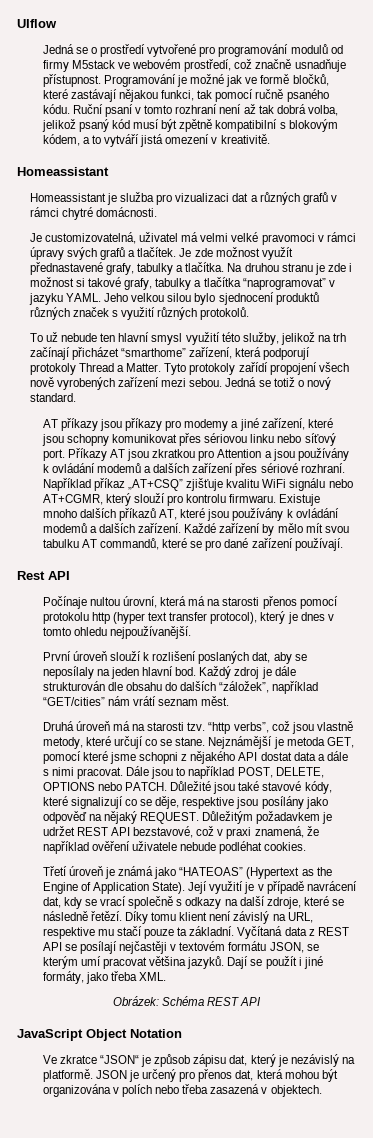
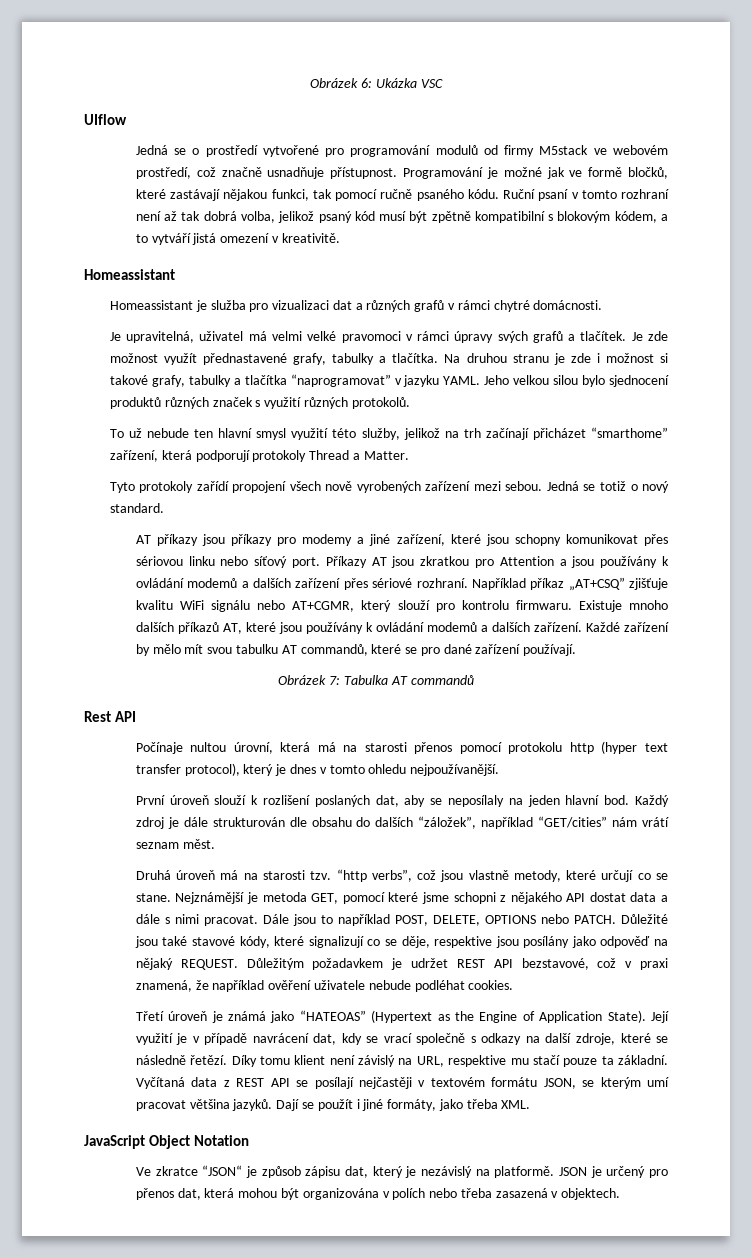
+ Obrázek 6: Ukázka VSC
- Je customizovatelná, uživatel má velmi velké pravomoci v rámci úpravy svých grafů a tlačítek.
+ Je upravitelná, uživatel má velmi velké pravomoci v rámci úpravy svých grafů a tlačítek.
- To už nebude ten hlavní smysl využití této služby, jelikož na trh začínají přicházet “smarthome” zařízení, která podporují protokoly Thread a Matter. Tyto protokoly zařídí propojení všech nově vyrobených zařízení mezi sebou.
+ To už nebude ten hlavní smysl využití této služby, jelikož na trh začínají přicházet “smarthome” zařízení, která podporují protokoly Thread a Matter.
+ Tyto protokoly zařídí propojení všech nově vyrobených zařízení mezi sebou.
+ Obrázek 7: Tabulka AT commandů
- Obrázek: Schéma REST API

